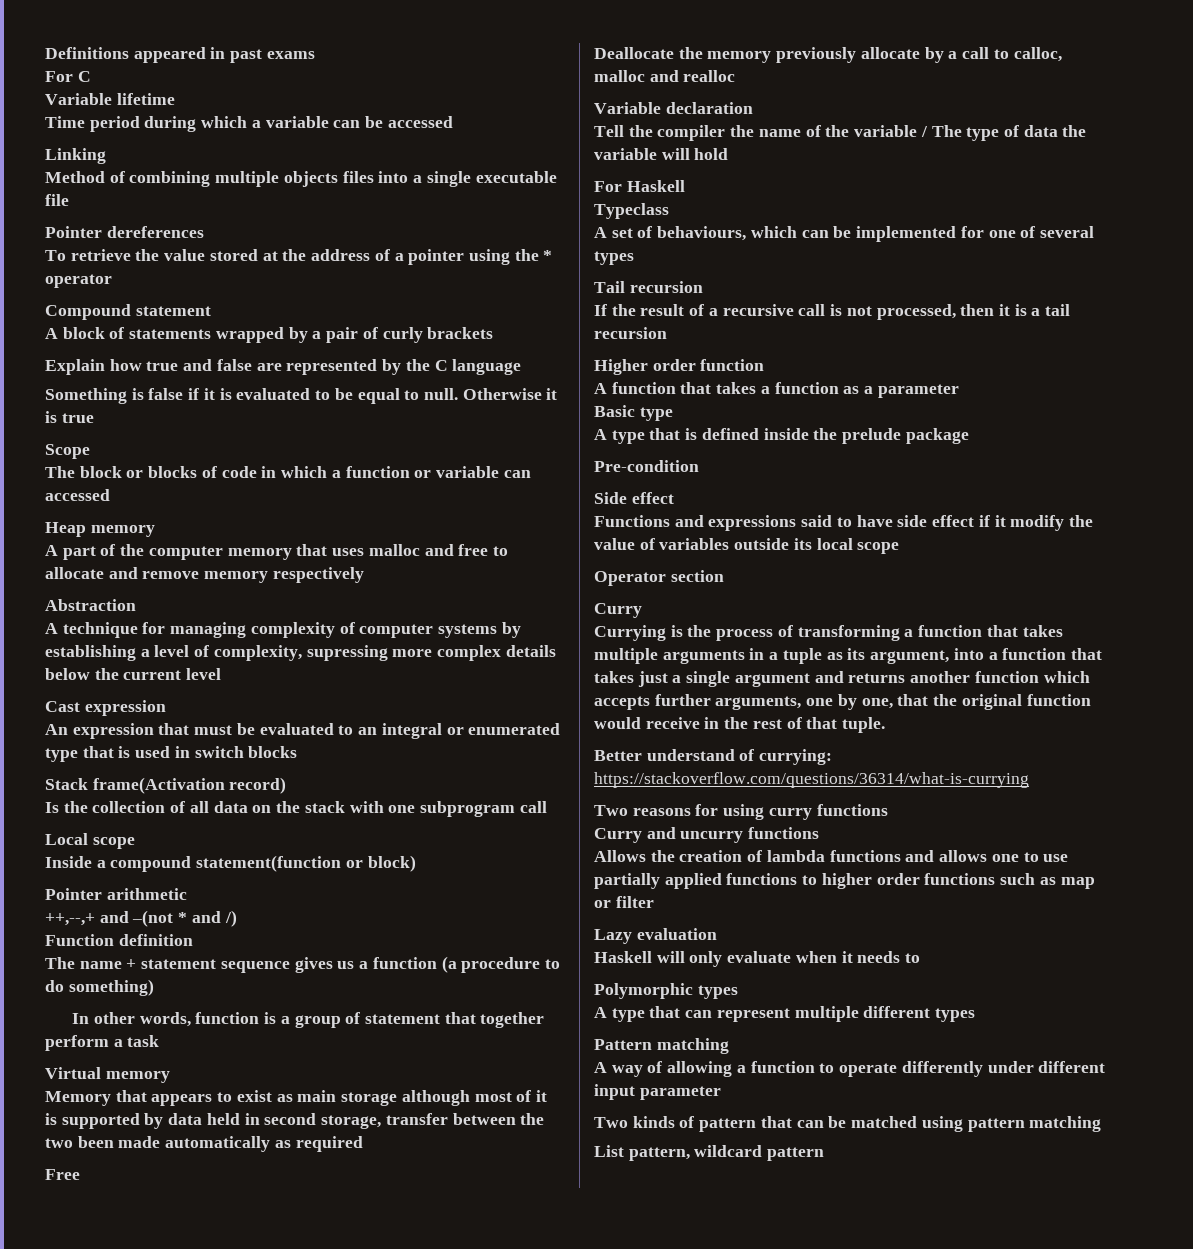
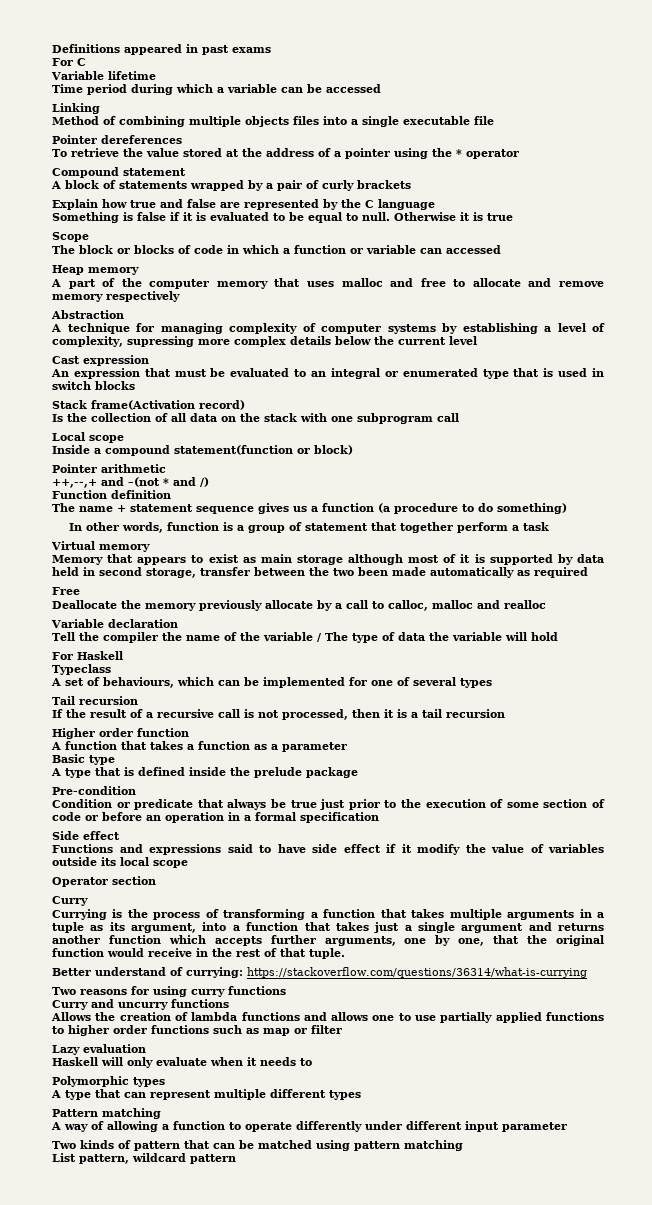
+ Condition or predicate that always be true just prior to the execution of some section of code or before an operation in a formal specification

